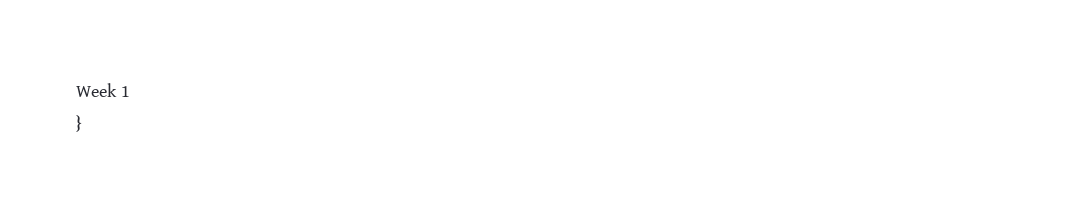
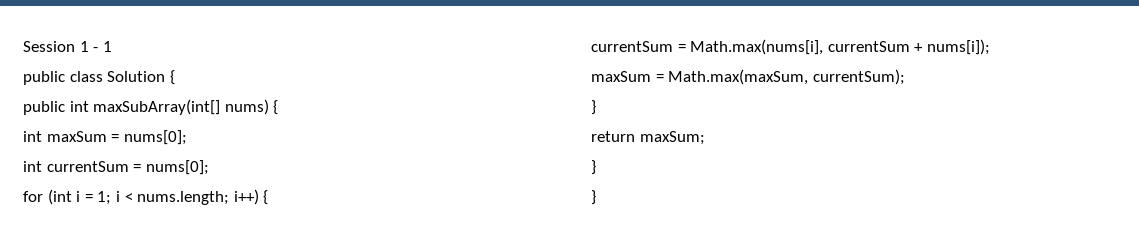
- Week 1
+ Session 1 - 1
+ public class Solution {
+ public int maxSubArray(int[] nums) {
+ int maxSum = nums[0];
+ int currentSum = nums[0];
+ for (int i = 1; i < nums.length; i++) {
+ currentSum = Math.max(nums[i], currentSum + nums[i]);
+ maxSum = Math.max(maxSum, currentSum);
+ }
+ return maxSum;
+ }

